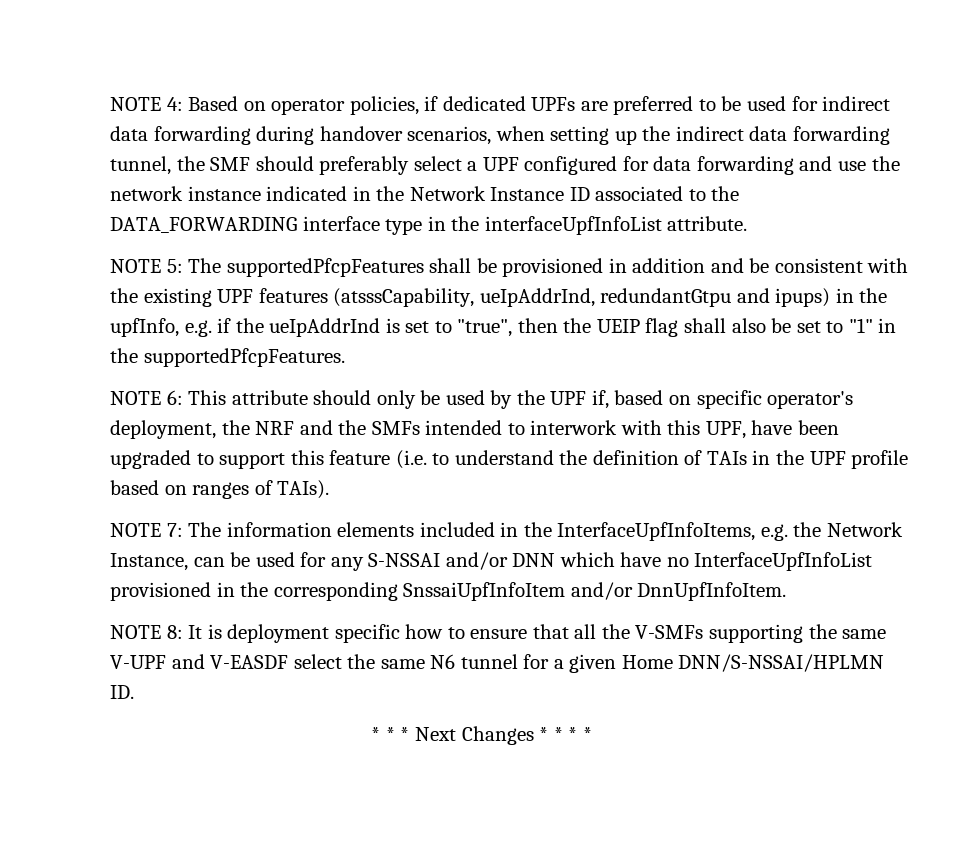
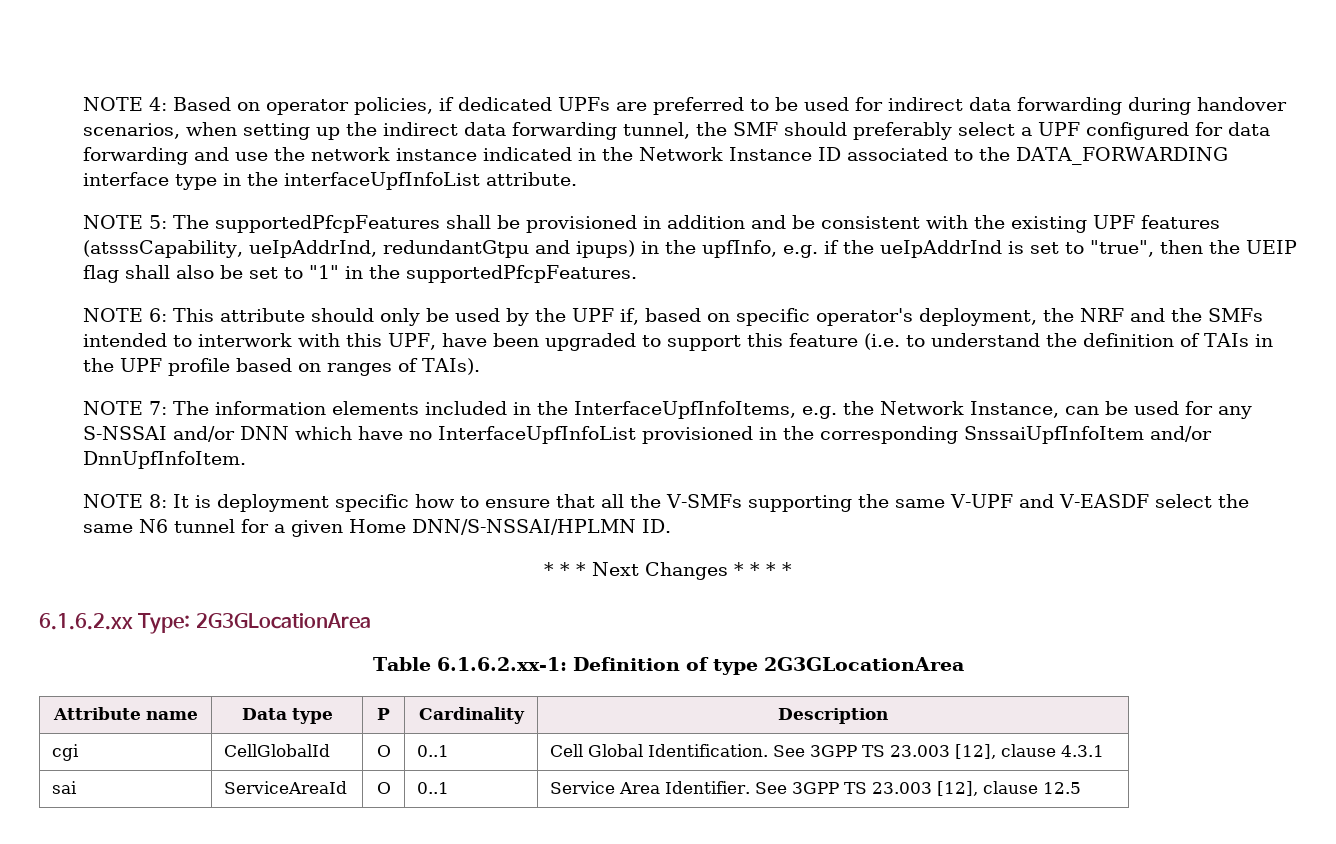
+ 6.1.6.2.xx Type: 2G3GLocationArea
+ Table 6.1.6.2.xx-1: Definition of type 2G3GLocationArea
+ Attribute name | Data type | P | Cardinality | Description
+ cgi | CellGlobalId | O | 0..1 | Cell Global Identification. See 3GPP TS 23.003 [12], clause 4.3.1
+ sai | ServiceAreaId | O | 0..1 | Service Area Identifier. See 3GPP TS 23.003 [12], clause 12.5

